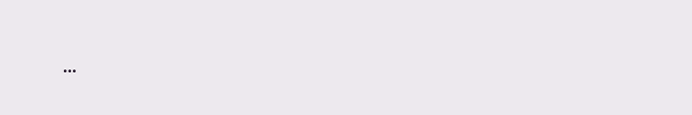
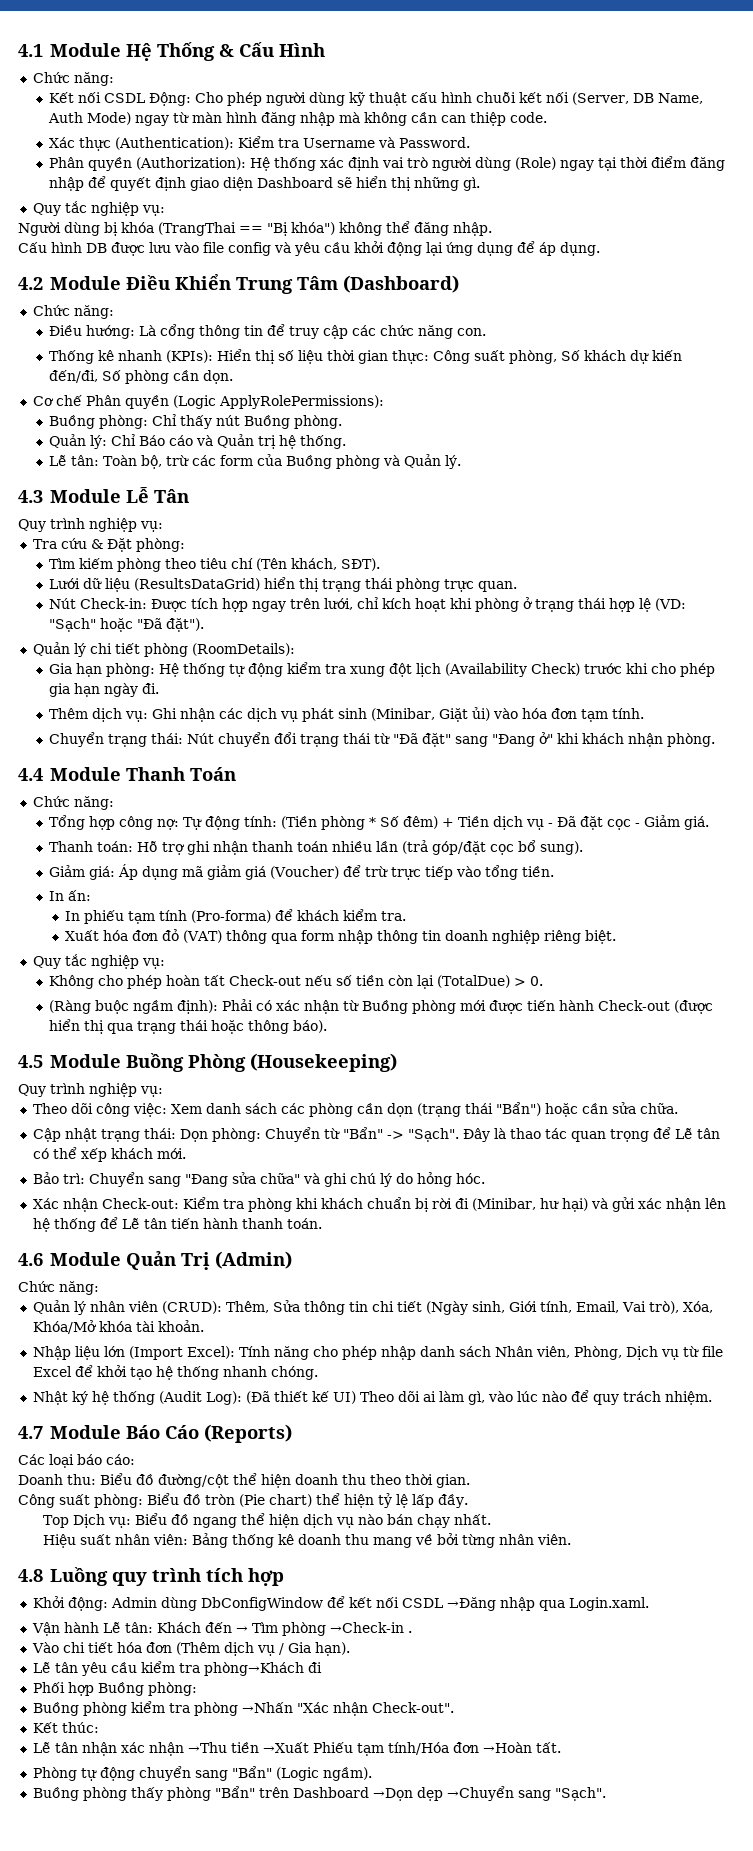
- …
+ 4.1 Module Hệ Thống & Cấu Hình
+ Chức năng:
+ Kết nối CSDL Động: Cho phép người dùng kỹ thuật cấu hình chuỗi kết nối (Server, DB Name, Auth Mode) ngay từ màn hình đăng nhập mà không cần can thiệp code.
+ Xác thực (Authentication): Kiểm tra Username và Password.
+ Phân quyền (Authorization): Hệ thống xác định vai trò người dùng (Role) ngay tại thời điểm đăng nhập để quyết định giao diện Dashboard sẽ hiển thị những gì.
+ Quy tắc nghiệp vụ:
+ Người dùng bị khóa (TrangThai == "Bị khóa") không thể đăng nhập.
+ Cấu hình DB được lưu vào file config và yêu cầu khởi động lại ứng dụng để áp dụng.
+ 4.2 Module Điều Khiển Trung Tâm (Dashboard)
+ Chức năng:
+ Điều hướng: Là cổng thông tin để truy cập các chức năng con.
+ Thống kê nhanh (KPIs): Hiển thị số liệu thời gian thực: Công suất phòng, Số khách dự kiến đến/đi, Số phòng cần dọn.
+ Cơ chế Phân quyền (Logic ApplyRolePermissions):
+ Buồng phòng: Chỉ thấy nút Buồng phòng.
+ Quản lý: Chỉ Báo cáo và Quản trị hệ thống.
+ Lễ tân: Toàn bộ, trừ các form của Buồng phòng và Quản lý.
+ 4.3 Module Lễ Tân
+ Quy trình nghiệp vụ:
+ Tra cứu & Đặt phòng:
+ Tìm kiếm phòng theo tiêu chí (Tên khách, SĐT).
+ Lưới dữ liệu (ResultsDataGrid) hiển thị trạng thái phòng trực quan.
+ Nút Check-in: Được tích hợp ngay trên lưới, chỉ kích hoạt khi phòng ở trạng thái hợp lệ (VD: "Sạch" hoặc "Đã đặt").
+ Quản lý chi tiết phòng (RoomDetails):
+ Gia hạn phòng: Hệ thống tự động kiểm tra xung đột lịch (Availability Check) trước khi cho phép gia hạn ngày đi.
+ Thêm dịch vụ: Ghi nhận các dịch vụ phát sinh (Minibar, Giặt ủi) vào hóa đơn tạm tính.
+ Chuyển trạng thái: Nút chuyển đổi trạng thái từ "Đã đặt" sang "Đang ở" khi khách nhận phòng.
+ 4.4 Module Thanh Toán
+ Chức năng:
+ Tổng hợp công nợ: Tự động tính: (Tiền phòng * Số đêm) + Tiền dịch vụ - Đã đặt cọc - Giảm giá.
+ Thanh toán: Hỗ trợ ghi nhận thanh toán nhiều lần (trả góp/đặt cọc bổ sung).
+ Giảm giá: Áp dụng mã giảm giá (Voucher) để trừ trực tiếp vào tổng tiền.
+ In ấn:
+ In phiếu tạm tính (Pro-forma) để khách kiểm tra.
+ Xuất hóa đơn đỏ (VAT) thông qua form nhập thông tin doanh nghiệp riêng biệt.
+ Quy tắc nghiệp vụ:
+ Không cho phép hoàn tất Check-out nếu số tiền còn lại (TotalDue) > 0.
+ (Ràng buộc ngầm định): Phải có xác nhận từ Buồng phòng mới được tiến hành Check-out (được hiển thị qua trạng thái hoặc thông báo).
+ 4.5 Module Buồng Phòng (Housekeeping)
+ Quy trình nghiệp vụ:
+ Theo dõi công việc: Xem danh sách các phòng cần dọn (trạng thái "Bẩn") hoặc cần sửa chữa.
+ Cập nhật trạng thái: Dọn phòng: Chuyển từ "Bẩn" -> "Sạch". Đây là thao tác quan trọng để Lễ tân có thể xếp khách mới.
+ Bảo trì: Chuyển sang "Đang sửa chữa" và ghi chú lý do hỏng hóc.
+ Xác nhận Check-out: Kiểm tra phòng khi khách chuẩn bị rời đi (Minibar, hư hại) và gửi xác nhận lên hệ thống để Lễ tân tiến hành thanh toán.
+ 4.6 Module Quản Trị (Admin)
+ Chức năng:
+ Quản lý nhân viên (CRUD): Thêm, Sửa thông tin chi tiết (Ngày sinh, Giới tính, Email, Vai trò), Xóa, Khóa/Mở khóa tài khoản.
+ Nhập liệu lớn (Import Excel): Tính năng cho phép nhập danh sách Nhân viên, Phòng, Dịch vụ từ file Excel để khởi tạo hệ thống nhanh chóng.
+ Nhật ký hệ thống (Audit Log): (Đã thiết kế UI) Theo dõi ai làm gì, vào lúc nào để quy trách nhiệm.
+ 4.7 Module Báo Cáo (Reports)
+ Các loại báo cáo:
+ Doanh thu: Biểu đồ đường/cột thể hiện doanh thu theo thời gian.
+ Công suất phòng: Biểu đồ tròn (Pie chart) thể hiện tỷ lệ lấp đầy.
+ Top Dịch vụ: Biểu đồ ngang thể hiện dịch vụ nào bán chạy nhất.
+ Hiệu suất nhân viên: Bảng thống kê doanh thu mang về bởi từng nhân viên.
+ 4.8 Luồng quy trình tích hợp
+ Khởi động: Admin dùng DbConfigWindow để kết nối CSDL →Đăng nhập qua Login.xaml.
+ Vận hành Lễ tân: Khách đến → Tìm phòng →Check-in .
+ Vào chi tiết hóa đơn (Thêm dịch vụ / Gia hạn).
+ Lễ tân yêu cầu kiểm tra phòng→Khách đi
+ Phối hợp Buồng phòng:
+ Buồng phòng kiểm tra phòng →Nhấn "Xác nhận Check-out".
+ Kết thúc:
+ Lễ tân nhận xác nhận →Thu tiền →Xuất Phiếu tạm tính/Hóa đơn →Hoàn tất.
+ Phòng tự động chuyển sang "Bẩn" (Logic ngầm).
+ Buồng phòng thấy phòng "Bẩn" trên Dashboard →Dọn dẹp →Chuyển sang "Sạch".

